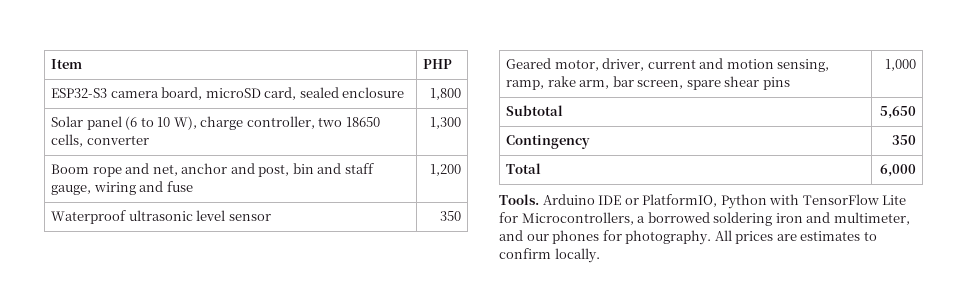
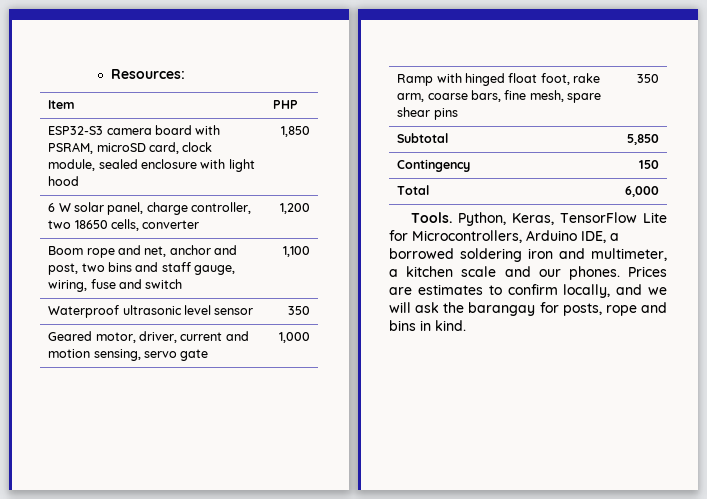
+ Resources:
- ESP32-S3 camera board, microSD card, sealed enclosure | 1,800
- Solar panel (6 to 10 W), charge controller, two 18650 cells, converter | 1,300
+ ESP32-S3 camera board with PSRAM, microSD card, clock module, sealed enclosure with light hood | 1,850
+ 6 W solar panel, charge controller, two 18650 cells, converter | 1,200
- Boom rope and net, anchor and post, bin and staff gauge, wiring and fuse | 1,200
+ Boom rope and net, anchor and post, two bins and staff gauge, wiring, fuse and switch | 1,100
- Geared motor, driver, current and motion sensing, ramp, rake arm, bar screen, spare shear pins | 1,000
+ Geared motor, driver, current and motion sensing, servo gate | 1,000
+ Ramp with hinged float foot, rake arm, coarse bars, fine mesh, spare shear pins | 350
- Subtotal | 5,650
+ Subtotal | 5,850
- Contingency | 350
+ Contingency | 150
- Arduino IDE or PlatformIO, Python with TensorFlow Lite for Microcontrollers, a borrowed soldering iron and multimeter, and our phones for photography. All prices are estimates to confirm locally.
+ Python, Keras, TensorFlow Lite for Microcontrollers, Arduino IDE, a borrowed soldering iron and multimeter, a kitchen scale and our phones. Prices are estimates to confirm locally, and we will ask the barangay for posts, rope and bins in kind.

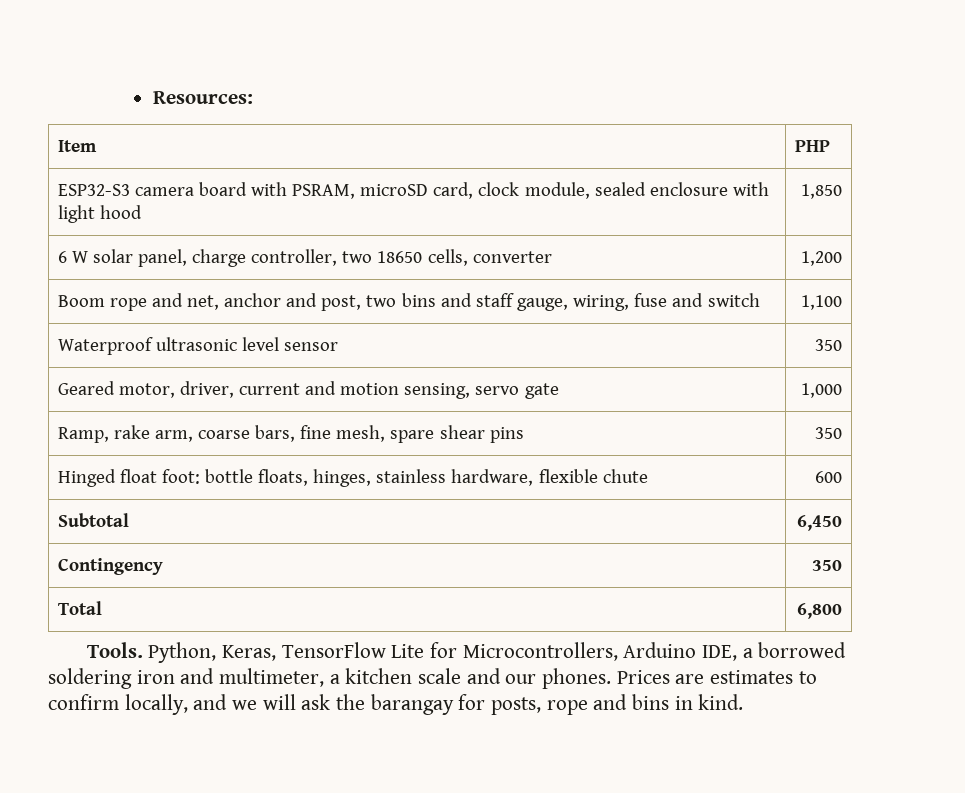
- Ramp with hinged float foot, rake arm, coarse bars, fine mesh, spare shear pins | 350
+ Ramp, rake arm, coarse bars, fine mesh, spare shear pins | 350
+ Hinged float foot: bottle floats, hinges, stainless hardware, flexible chute | 600
- Subtotal | 5,850
+ Subtotal | 6,450
- Contingency | 150
+ Contingency | 350
- Total | 6,000
+ Total | 6,800

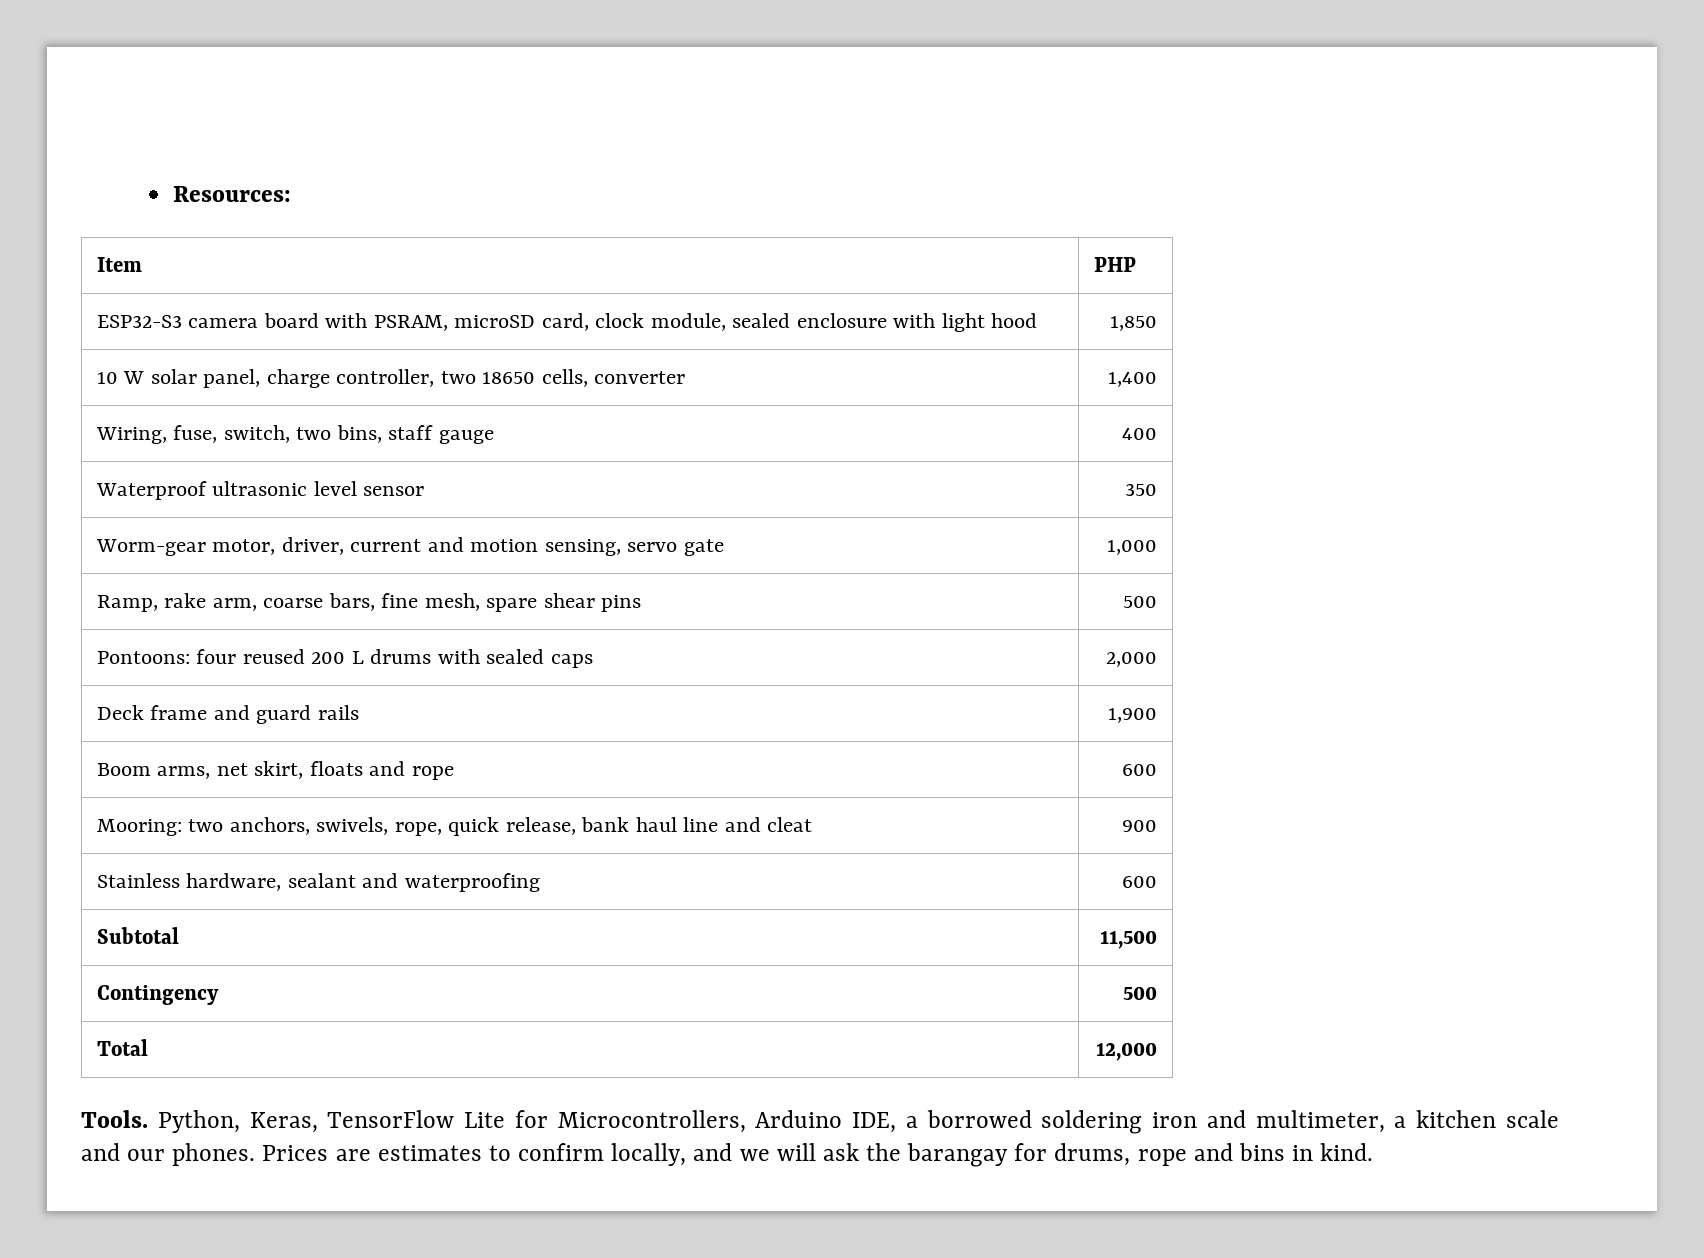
- 6 W solar panel, charge controller, two 18650 cells, converter | 1,200
- Boom rope and net, anchor and post, two bins and staff gauge, wiring, fuse and switch | 1,100
+ 10 W solar panel, charge controller, two 18650 cells, converter | 1,400
+ Wiring, fuse, switch, two bins, staff gauge | 400
- Geared motor, driver, current and motion sensing, servo gate | 1,000
+ Worm-gear motor, driver, current and motion sensing, servo gate | 1,000
- Ramp, rake arm, coarse bars, fine mesh, spare shear pins | 350
- Hinged float foot: bottle floats, hinges, stainless hardware, flexible chute | 600
+ Ramp, rake arm, coarse bars, fine mesh, spare shear pins | 500
+ Pontoons: four reused 200 L drums with sealed caps | 2,000
+ Deck frame and guard rails | 1,900
+ Boom arms, net skirt, floats and rope | 600
+ Mooring: two anchors, swivels, rope, quick release, bank haul line and cleat | 900
+ Stainless hardware, sealant and waterproofing | 600
- Subtotal | 6,450
+ Subtotal | 11,500
- Contingency | 350
+ Contingency | 500
- Total | 6,800
+ Total | 12,000
- Prices are estimates to confirm locally, and we will ask the barangay for posts, rope and bins in kind.
+ Prices are estimates to confirm locally, and we will ask the barangay for drums, rope and bins in kind.

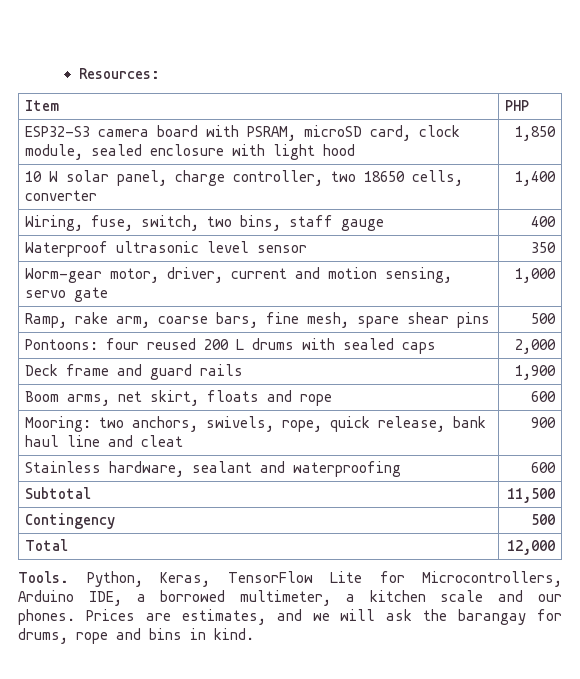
- Python, Keras, TensorFlow Lite for Microcontrollers, Arduino IDE, a borrowed soldering iron and multimeter, a kitchen scale and our phones.
+ Python, Keras, TensorFlow Lite for Microcontrollers, Arduino IDE, a borrowed multimeter, a kitchen scale and our phones.
- Prices are estimates to confirm locally, and we will ask the barangay for drums, rope and bins in kind.
+ Prices are estimates, and we will ask the barangay for drums, rope and bins in kind.

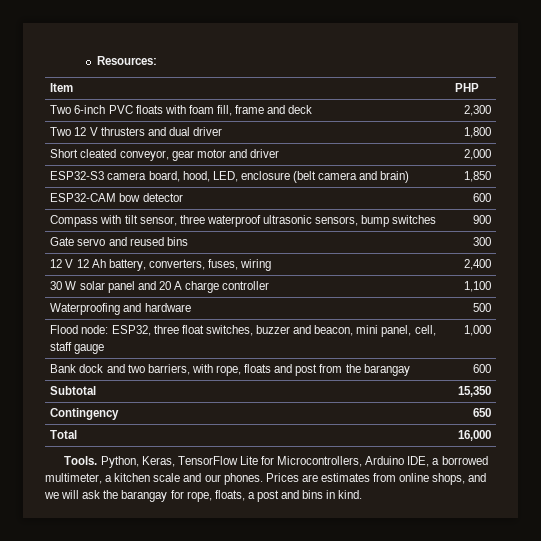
- ESP32-S3 camera board with PSRAM, microSD card, clock module, sealed enclosure with light hood | 1,850
- 10 W solar panel, charge controller, two 18650 cells, converter | 1,400
- Wiring, fuse, switch, two bins, staff gauge | 400
- Waterproof ultrasonic level sensor | 350
- Worm-gear motor, driver, current and motion sensing, servo gate | 1,000
- Ramp, rake arm, coarse bars, fine mesh, spare shear pins | 500
- Pontoons: four reused 200 L drums with sealed caps | 2,000
- Deck frame and guard rails | 1,900
- Boom arms, net skirt, floats and rope | 600
- Mooring: two anchors, swivels, rope, quick release, bank haul line and cleat | 900
- Stainless hardware, sealant and waterproofing | 600
+ Two 6-inch PVC floats with foam fill, frame and deck | 2,300
+ Two 12 V thrusters and dual driver | 1,800
+ Short cleated conveyor, gear motor and driver | 2,000
+ ESP32-S3 camera board, hood, LED, enclosure (belt camera and brain) | 1,850
+ ESP32-CAM bow detector | 600
+ Compass with tilt sensor, three waterproof ultrasonic sensors, bump switches | 900
+ Gate servo and reused bins | 300
+ 12 V 12 Ah battery, converters, fuses, wiring | 2,400
+ 30 W solar panel and 20 A charge controller | 1,100
+ Waterproofing and hardware | 500
+ Flood node: ESP32, three float switches, buzzer and beacon, mini panel, cell, staff gauge | 1,000
+ Bank dock and two barriers, with rope, floats and post from the barangay | 600
- Subtotal | 11,500
+ Subtotal | 15,350
- Contingency | 500
+ Contingency | 650
- Total | 12,000
+ Total | 16,000
- Prices are estimates, and we will ask the barangay for drums, rope and bins in kind.
+ Prices are estimates from online shops, and we will ask the barangay for rope, floats, a post and bins in kind.

